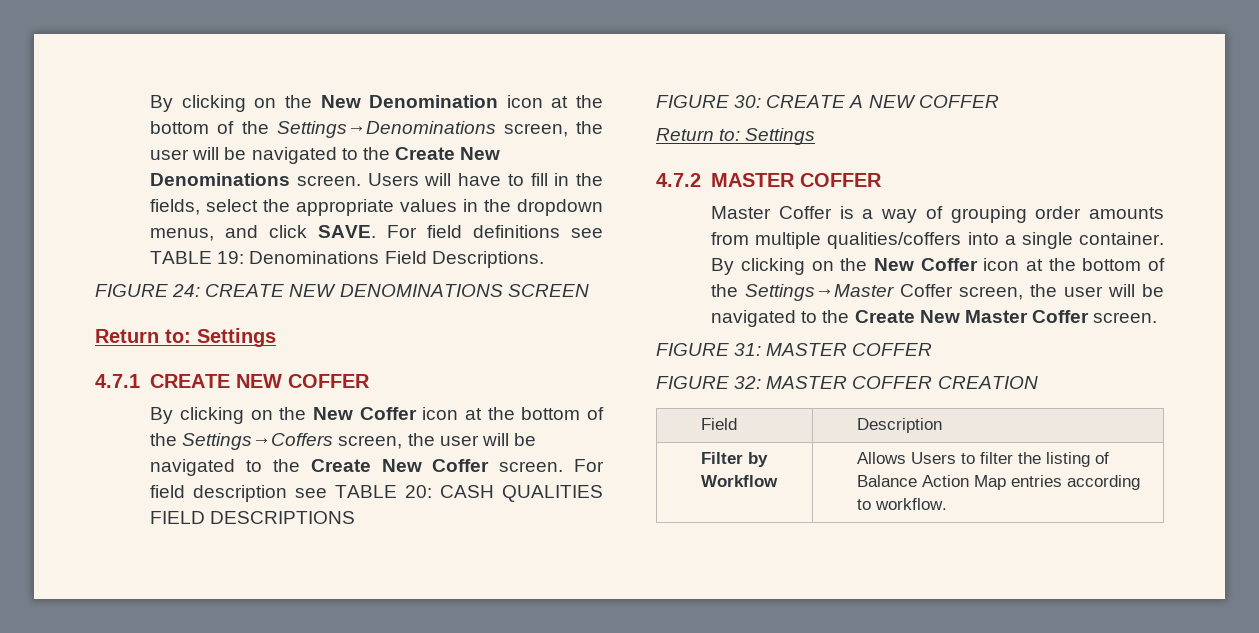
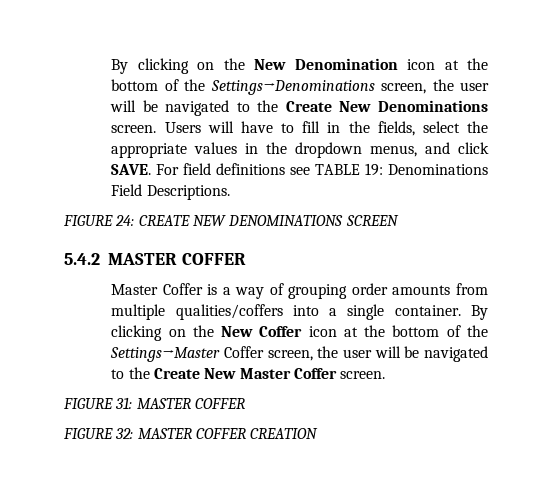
  FIGURE 24: CREATE NEW DENOMINATIONS SCREEN
- Return to: Settings
- 4.7.1 CREATE NEW COFFER
- By clicking on the New Coffer icon at the bottom of the Settings→Coffers screen, the user will be navigated to the Create New Coffer screen. For field description see TABLE 20: CASH QUALITIES FIELD DESCRIPTIONS
- FIGURE 30: CREATE A NEW COFFER
- Return to: Settings
- 4.7.2 MASTER COFFER
+ 5.4.2 MASTER COFFER
- Field | Description
- Filter by Workflow | Allows Users to filter the listing of Balance Action Map entries according to workflow.

